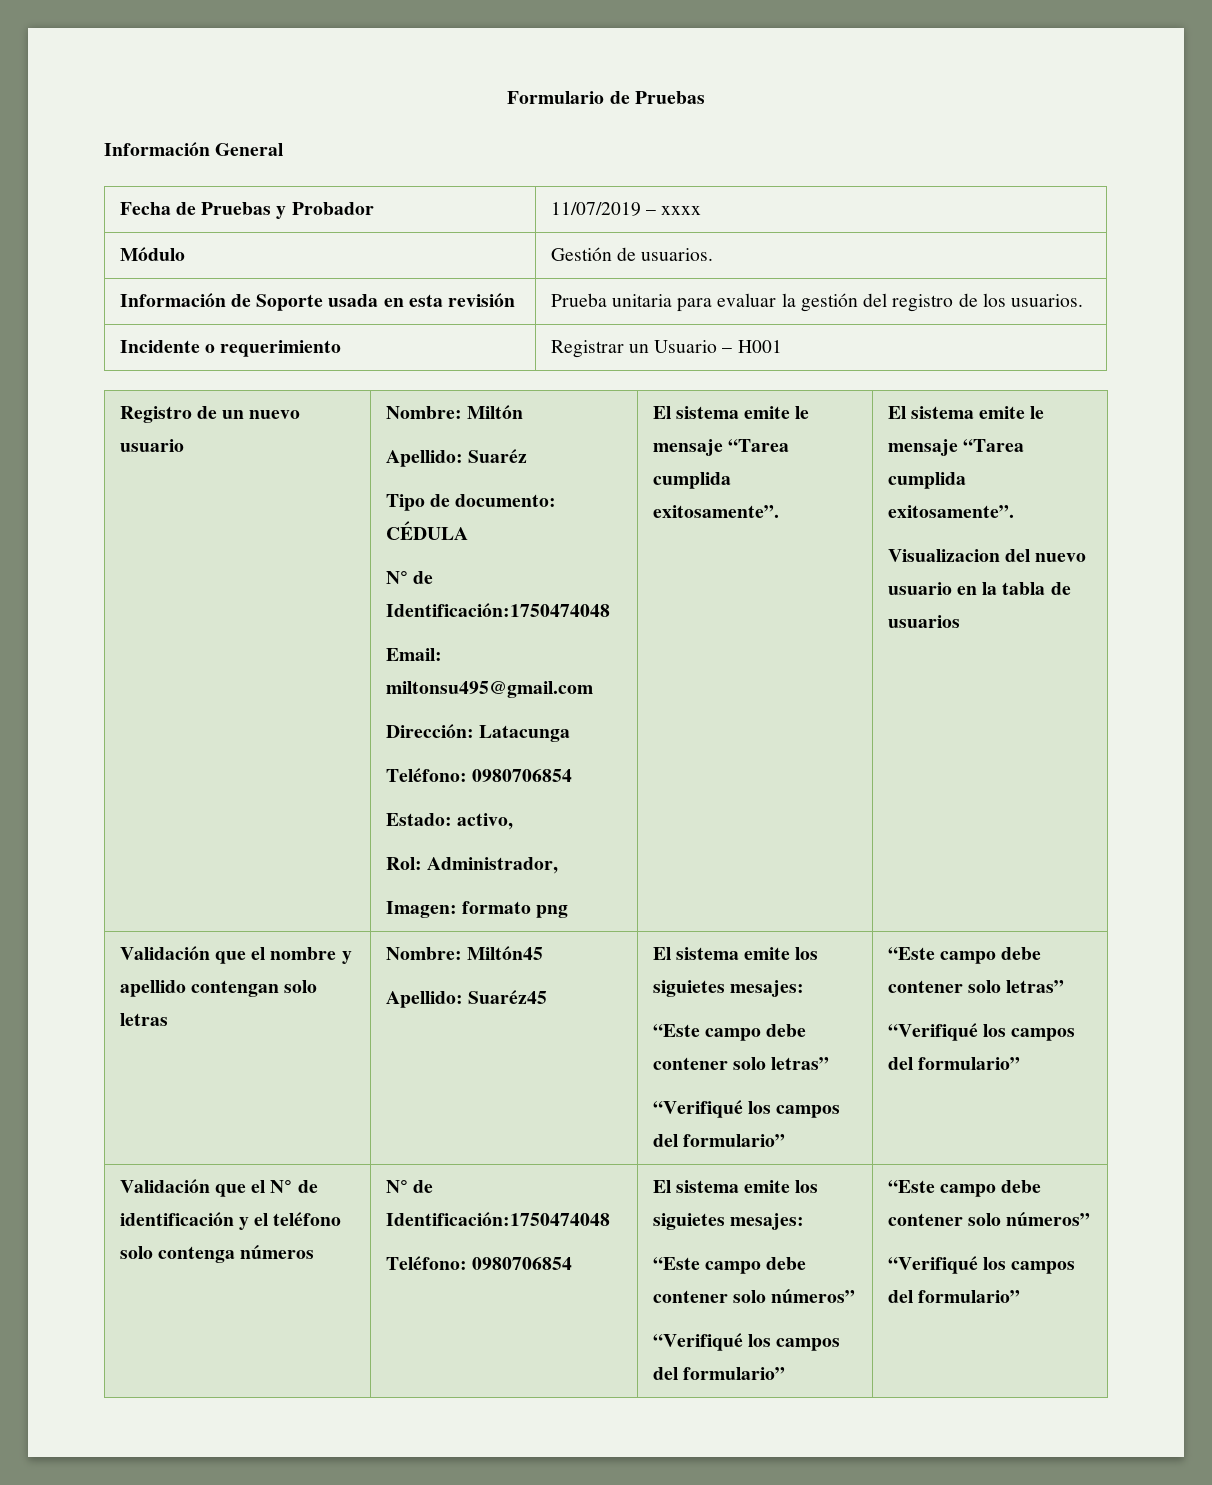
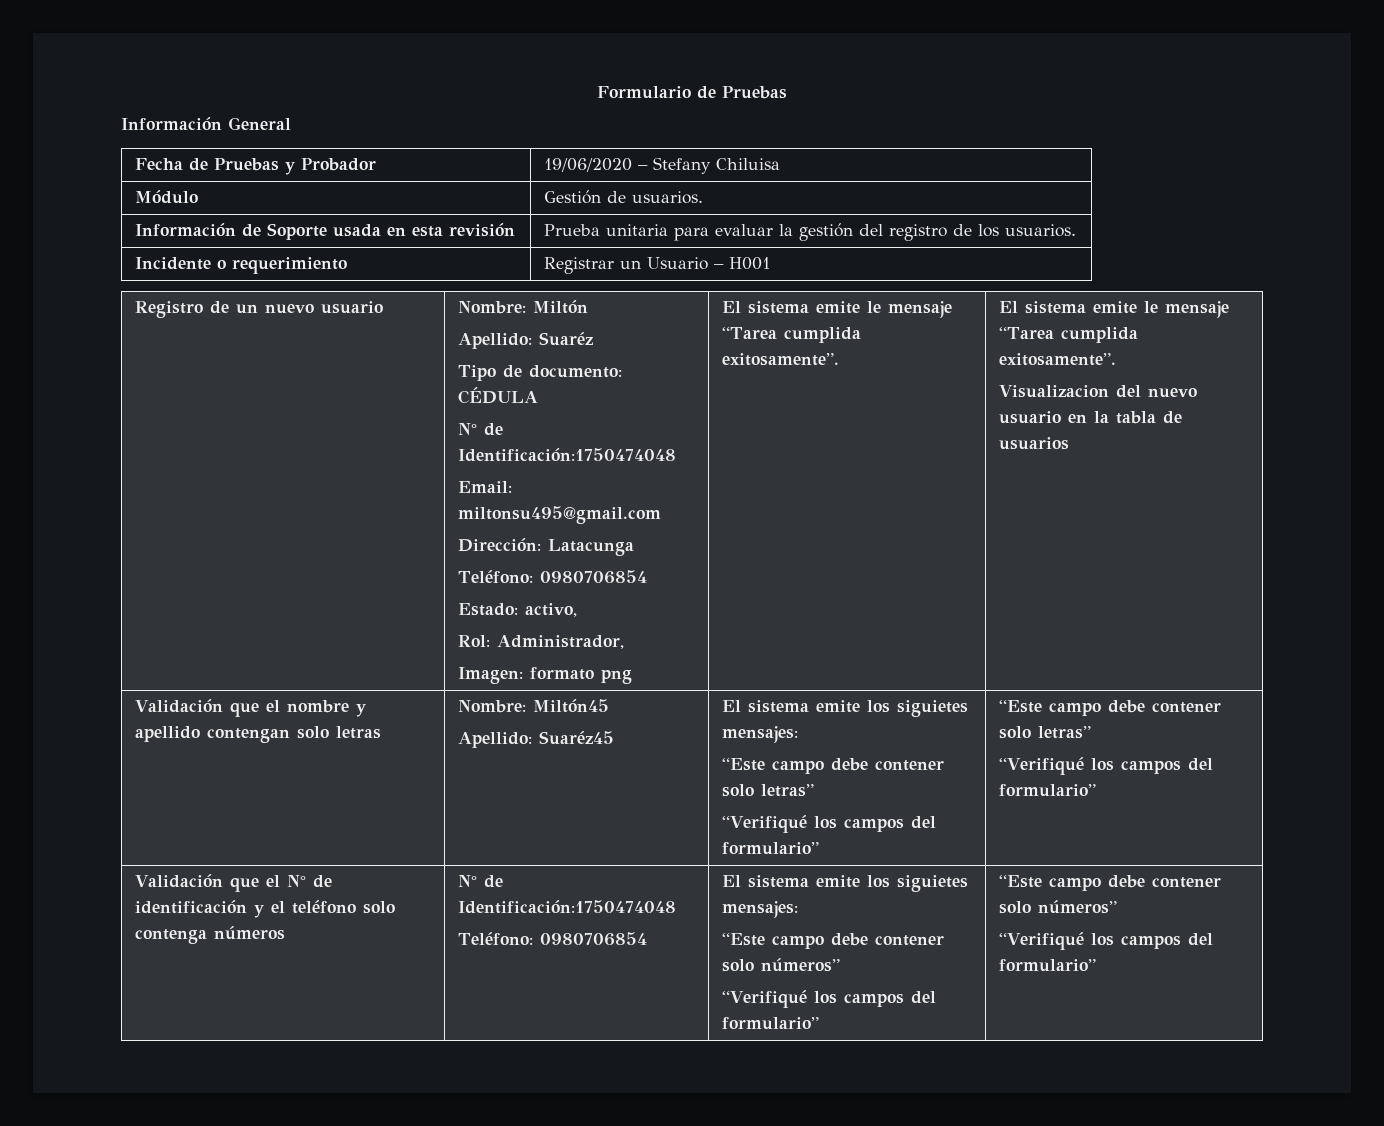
- Fecha de Pruebas y Probador | 11/07/2019 – xxxx
+ Fecha de Pruebas y Probador | 19/06/2020 – Stefany Chiluisa
- Apellido: Suaréz45 | El sistema emite los siguietes mesajes:
+ Apellido: Suaréz45 | El sistema emite los siguietes mensajes:
- Teléfono: 0980706854 | El sistema emite los siguietes mesajes:
+ Teléfono: 0980706854 | El sistema emite los siguietes mensajes:

